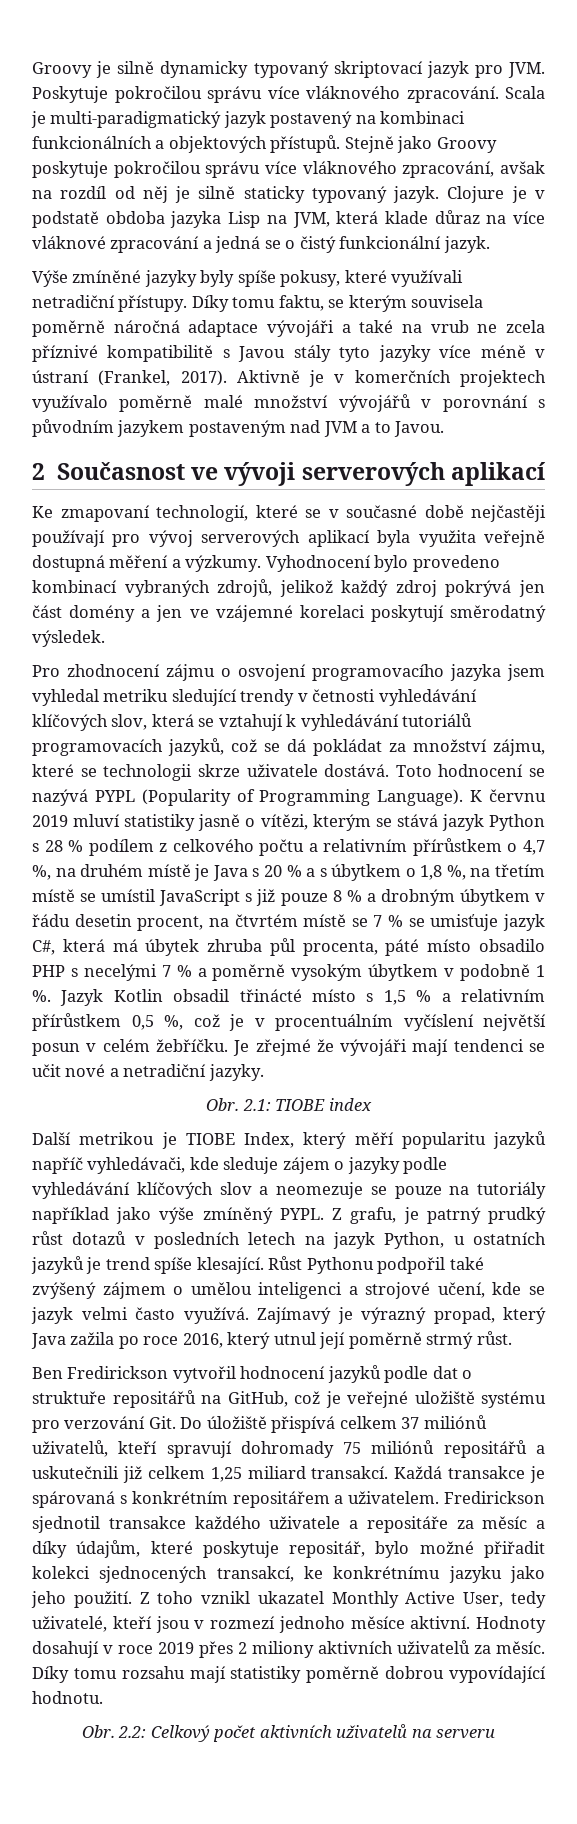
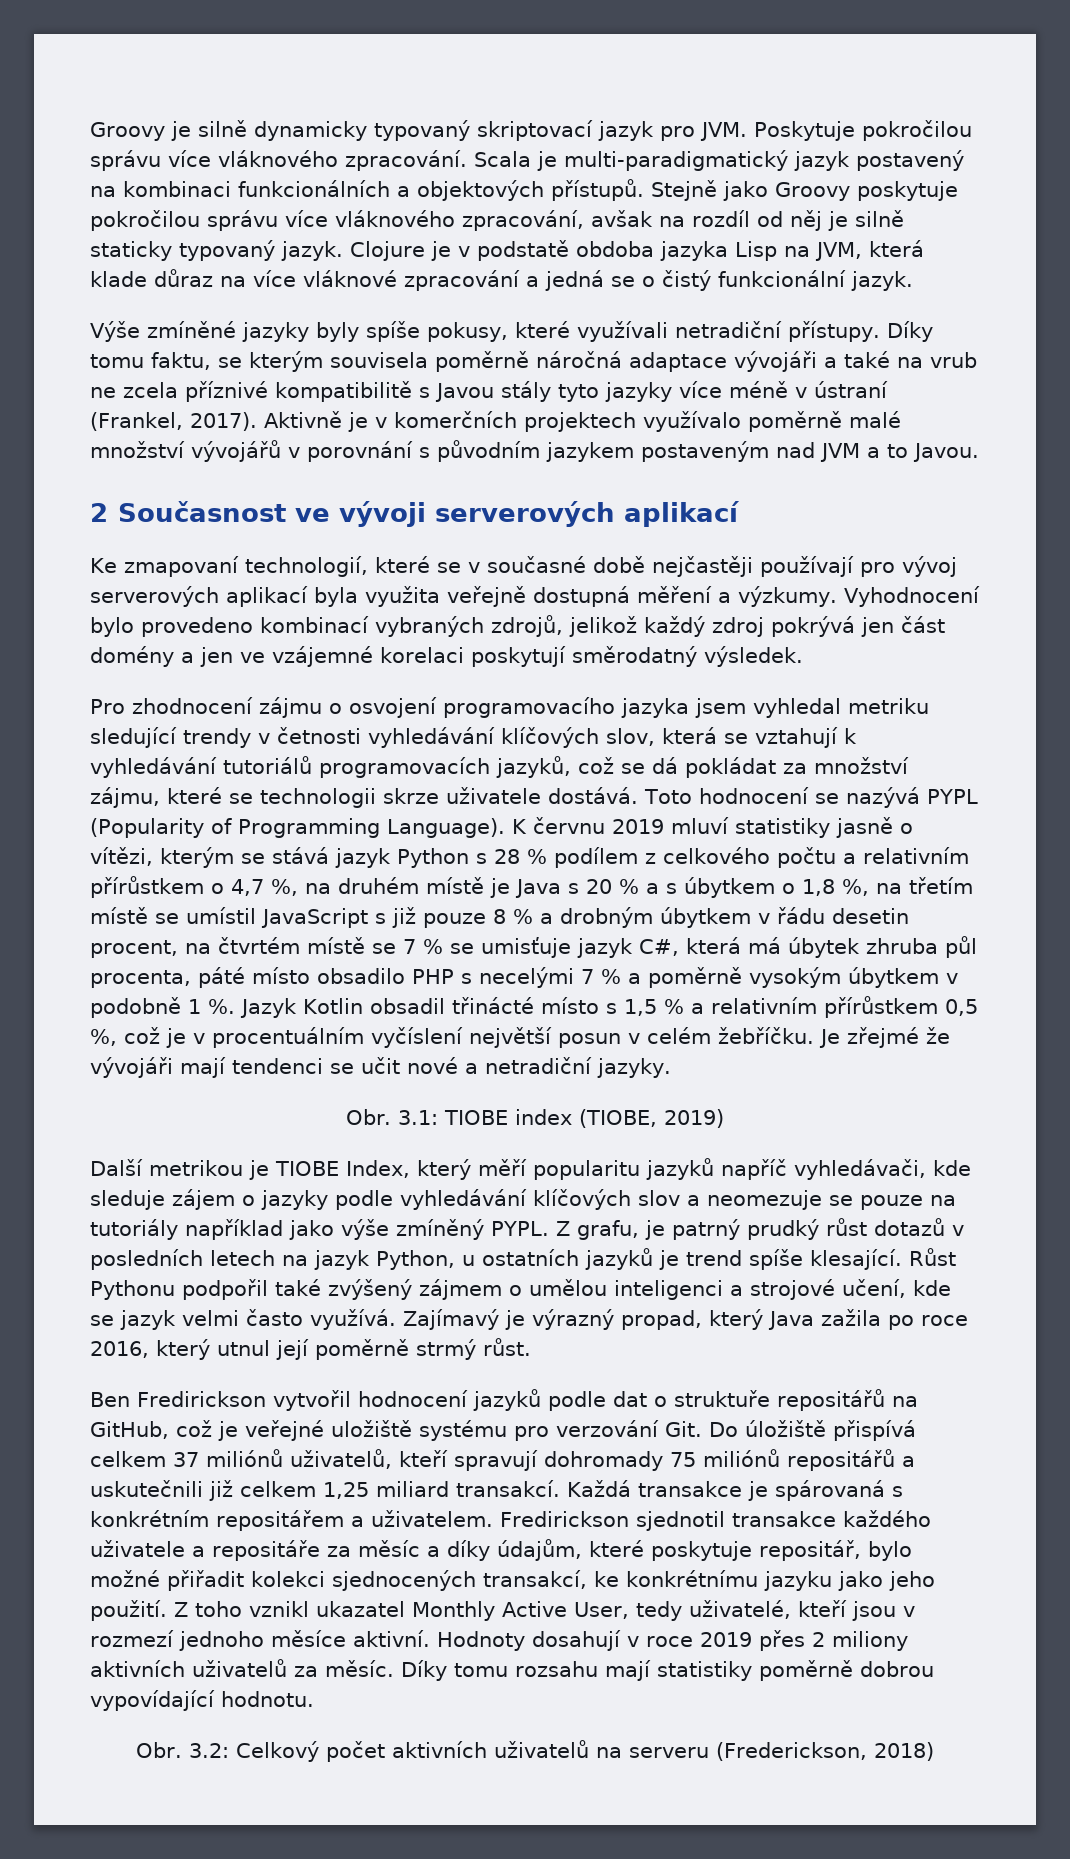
- Obr. 2.1: TIOBE index
+ Obr. 3.1: TIOBE index (TIOBE, 2019)
- Obr. 2.2: Celkový počet aktivních uživatelů na serveru
+ Obr. 3.2: Celkový počet aktivních uživatelů na serveru (Frederickson, 2018)

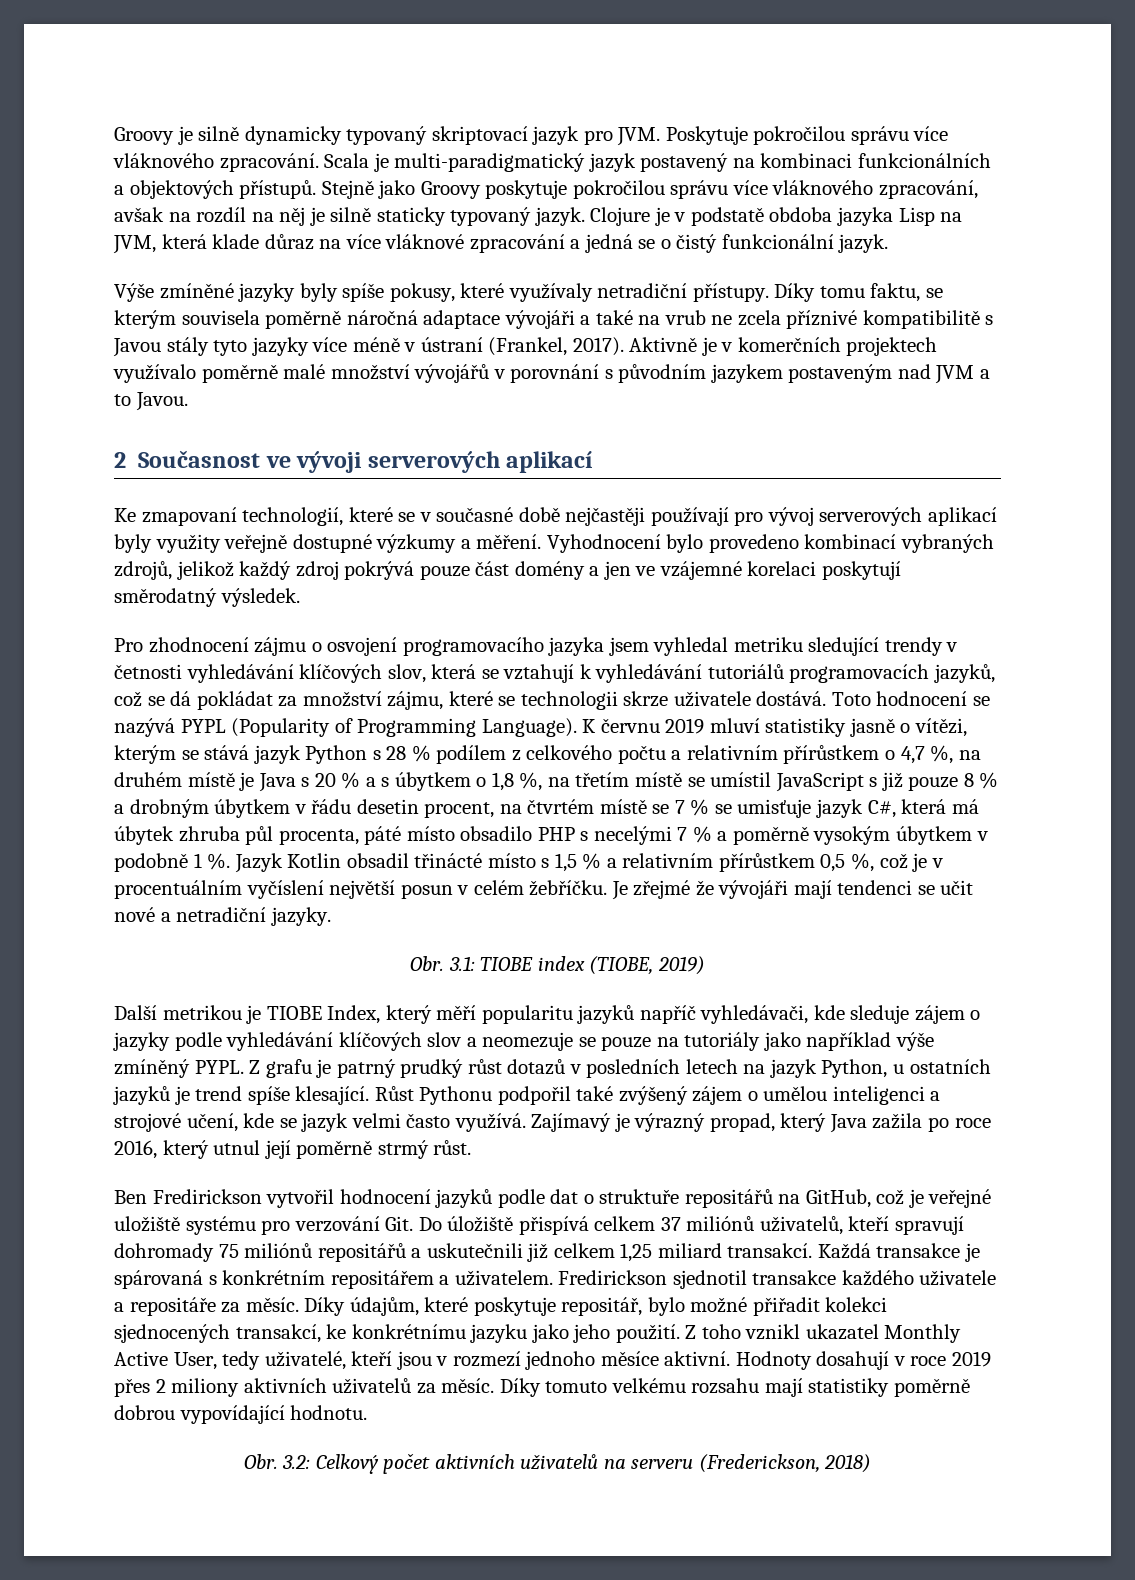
- Stejně jako Groovy poskytuje pokročilou správu více vláknového zpracování, avšak na rozdíl od něj je silně staticky typovaný jazyk.
+ Stejně jako Groovy poskytuje pokročilou správu více vláknového zpracování, avšak na rozdíl na něj je silně staticky typovaný jazyk.
- Výše zmíněné jazyky byly spíše pokusy, které využívali netradiční přístupy.
+ Výše zmíněné jazyky byly spíše pokusy, které využívaly netradiční přístupy.
- Ke zmapovaní technologií, které se v současné době nejčastěji používají pro vývoj serverových aplikací byla využita veřejně dostupná měření a výzkumy.
+ Ke zmapovaní technologií, které se v současné době nejčastěji používají pro vývoj serverových aplikací byly využity veřejně dostupné výzkumy a měření.
- Vyhodnocení bylo provedeno kombinací vybraných zdrojů, jelikož každý zdroj pokrývá jen část domény a jen ve vzájemné korelaci poskytují směrodatný výsledek.
+ Vyhodnocení bylo provedeno kombinací vybraných zdrojů, jelikož každý zdroj pokrývá pouze část domény a jen ve vzájemné korelaci poskytují směrodatný výsledek.
- Další metrikou je TIOBE Index, který měří popularitu jazyků napříč vyhledávači, kde sleduje zájem o jazyky podle vyhledávání klíčových slov a neomezuje se pouze na tutoriály například jako výše zmíněný PYPL.
+ Další metrikou je TIOBE Index, který měří popularitu jazyků napříč vyhledávači, kde sleduje zájem o jazyky podle vyhledávání klíčových slov a neomezuje se pouze na tutoriály jako například výše zmíněný PYPL.
- Z grafu, je patrný prudký růst dotazů v posledních letech na jazyk Python, u ostatních jazyků je trend spíše klesající.
+ Z grafu je patrný prudký růst dotazů v posledních letech na jazyk Python, u ostatních jazyků je trend spíše klesající.
- Růst Pythonu podpořil také zvýšený zájmem o umělou inteligenci a strojové učení, kde se jazyk velmi často využívá.
+ Růst Pythonu podpořil také zvýšený zájem o umělou inteligenci a strojové učení, kde se jazyk velmi často využívá.
- Fredirickson sjednotil transakce každého uživatele a repositáře za měsíc a díky údajům, které poskytuje repositář, bylo možné přiřadit kolekci sjednocených transakcí, ke konkrétnímu jazyku jako jeho použití.
+ Fredirickson sjednotil transakce každého uživatele a repositáře za měsíc. Díky údajům, které poskytuje repositář, bylo možné přiřadit kolekci sjednocených transakcí, ke konkrétnímu jazyku jako jeho použití.
- Díky tomu rozsahu mají statistiky poměrně dobrou vypovídající hodnotu.
+ Díky tomuto velkému rozsahu mají statistiky poměrně dobrou vypovídající hodnotu.

